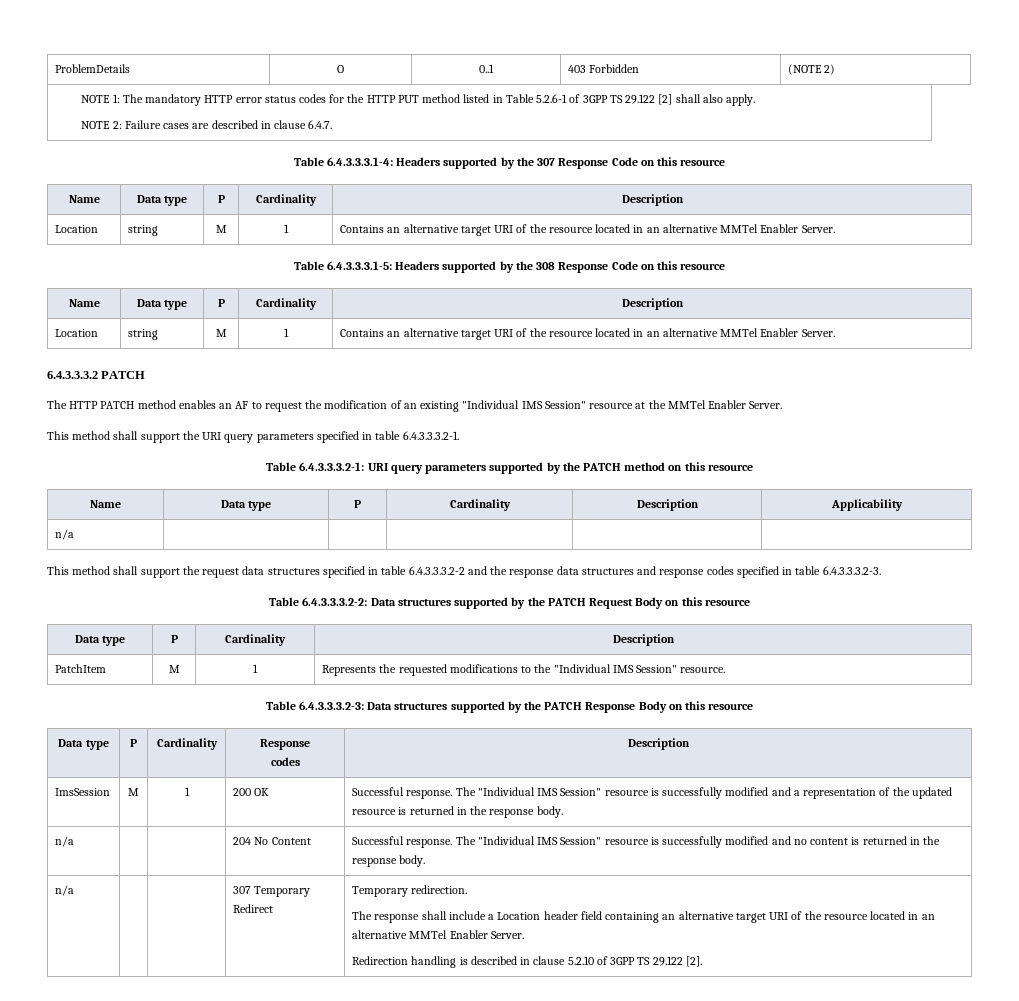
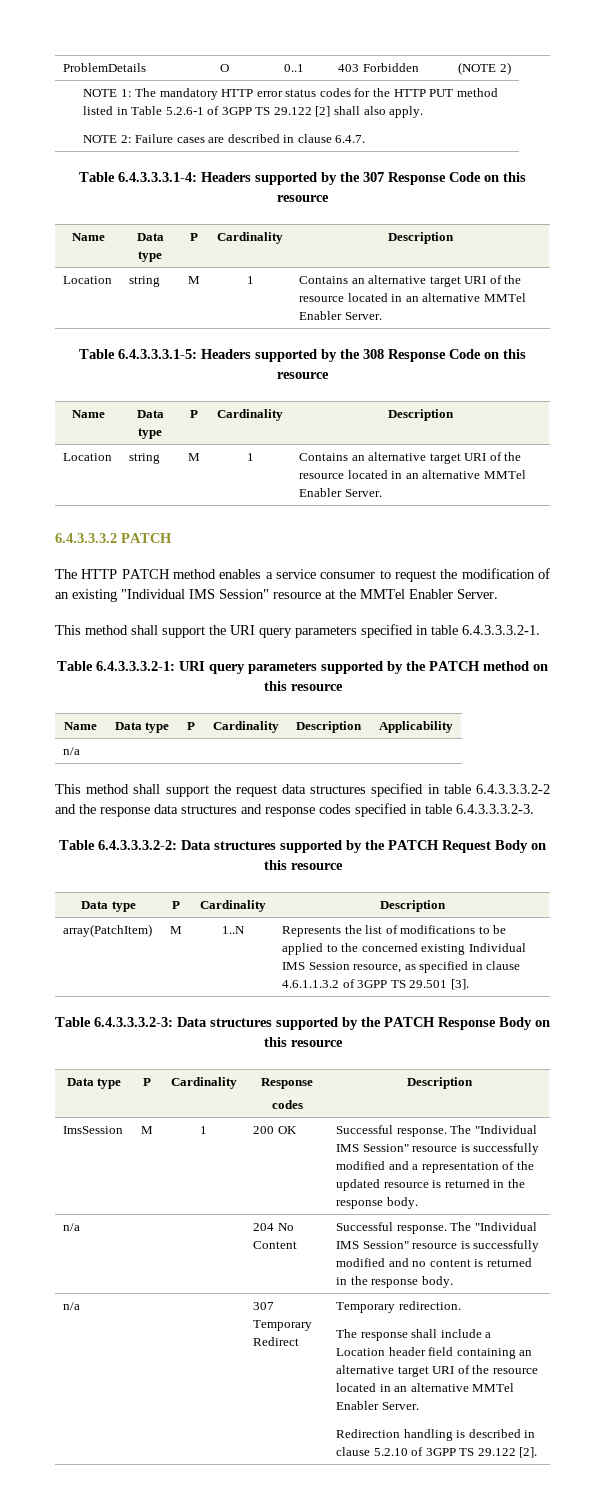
- The HTTP PATCH method enables an AF to request the modification of an existing "Individual IMS Session" resource at the MMTel Enabler Server.
+ The HTTP PATCH method enables a service consumer to request the modification of an existing "Individual IMS Session" resource at the MMTel Enabler Server.
- PatchItem | M | 1 | Represents the requested modifications to the "Individual IMS Session" resource.
+ array(PatchItem) | M | 1..N | Represents the list of modifications to be applied to the concerned existing Individual IMS Session resource, as specified in clause 4.6.1.1.3.2 of 3GPP TS 29.501 [3].

